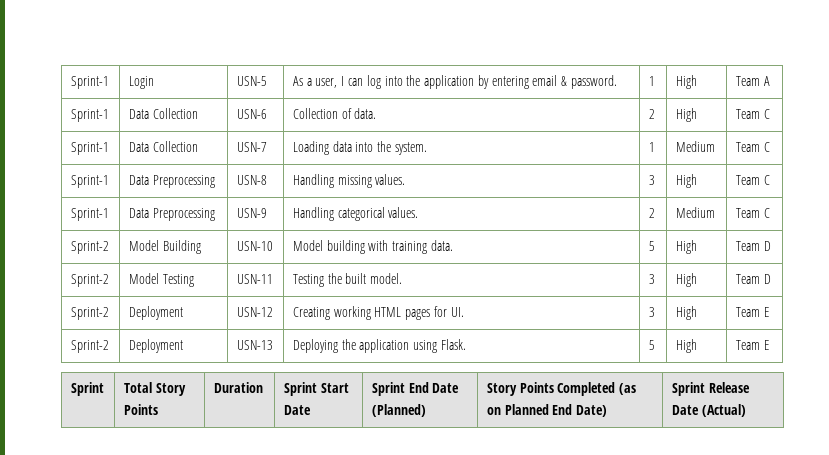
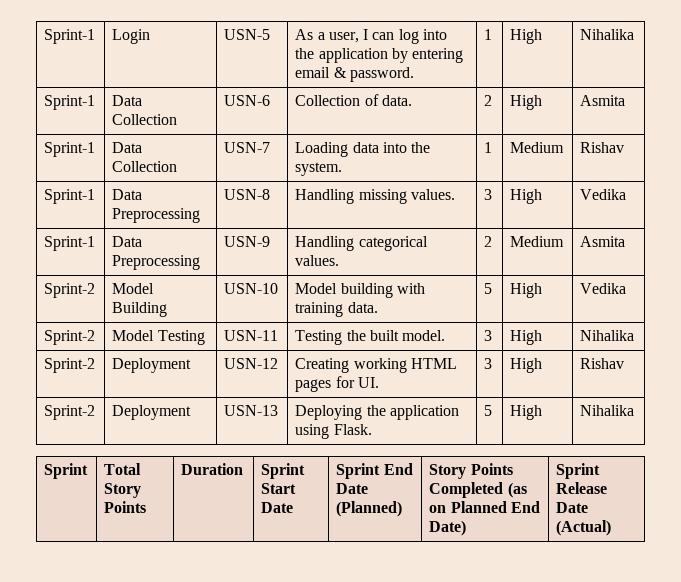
- Sprint-1 | Login | USN-5 | As a user, I can log into the application by entering email & password. | 1 | High | Team A
+ Sprint-1 | Login | USN-5 | As a user, I can log into the application by entering email & password. | 1 | High | Nihalika
- Sprint-1 | Data Collection | USN-6 | Collection of data. | 2 | High | Team C
+ Sprint-1 | Data Collection | USN-6 | Collection of data. | 2 | High | Asmita
- Sprint-1 | Data Collection | USN-7 | Loading data into the system. | 1 | Medium | Team C
+ Sprint-1 | Data Collection | USN-7 | Loading data into the system. | 1 | Medium | Rishav
- Sprint-1 | Data Preprocessing | USN-8 | Handling missing values. | 3 | High | Team C
+ Sprint-1 | Data Preprocessing | USN-8 | Handling missing values. | 3 | High | Vedika
- Sprint-1 | Data Preprocessing | USN-9 | Handling categorical values. | 2 | Medium | Team C
+ Sprint-1 | Data Preprocessing | USN-9 | Handling categorical values. | 2 | Medium | Asmita
- Sprint-2 | Model Building | USN-10 | Model building with training data. | 5 | High | Team D
+ Sprint-2 | Model Building | USN-10 | Model building with training data. | 5 | High | Vedika
- Sprint-2 | Model Testing | USN-11 | Testing the built model. | 3 | High | Team D
+ Sprint-2 | Model Testing | USN-11 | Testing the built model. | 3 | High | Nihalika
- Sprint-2 | Deployment | USN-12 | Creating working HTML pages for UI. | 3 | High | Team E
+ Sprint-2 | Deployment | USN-12 | Creating working HTML pages for UI. | 3 | High | Rishav
- Sprint-2 | Deployment | USN-13 | Deploying the application using Flask. | 5 | High | Team E
+ Sprint-2 | Deployment | USN-13 | Deploying the application using Flask. | 5 | High | Nihalika

